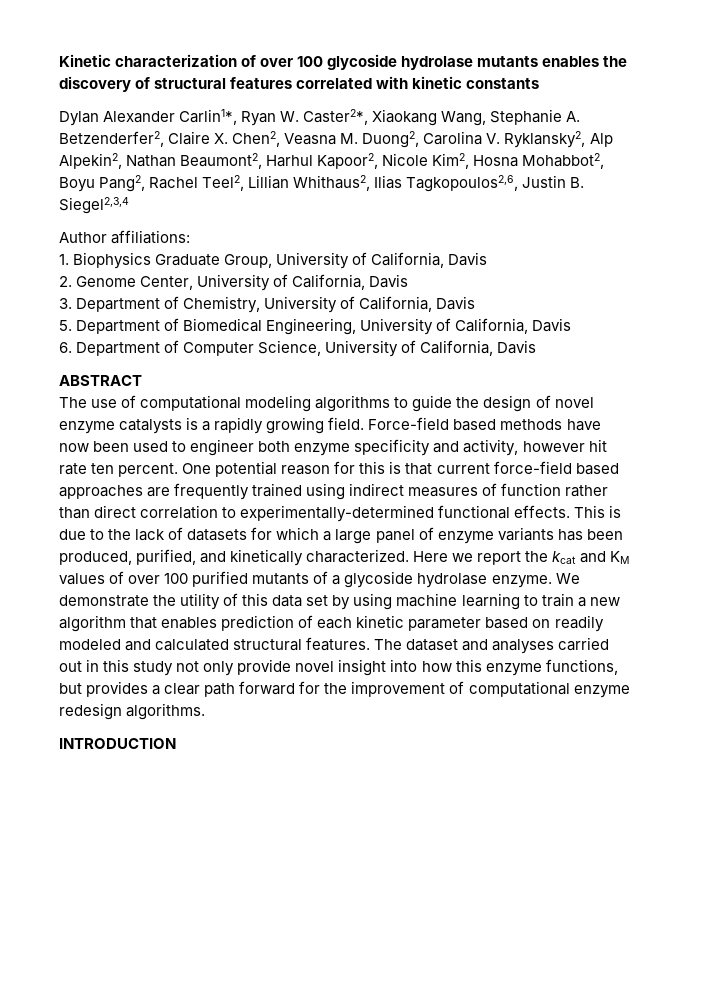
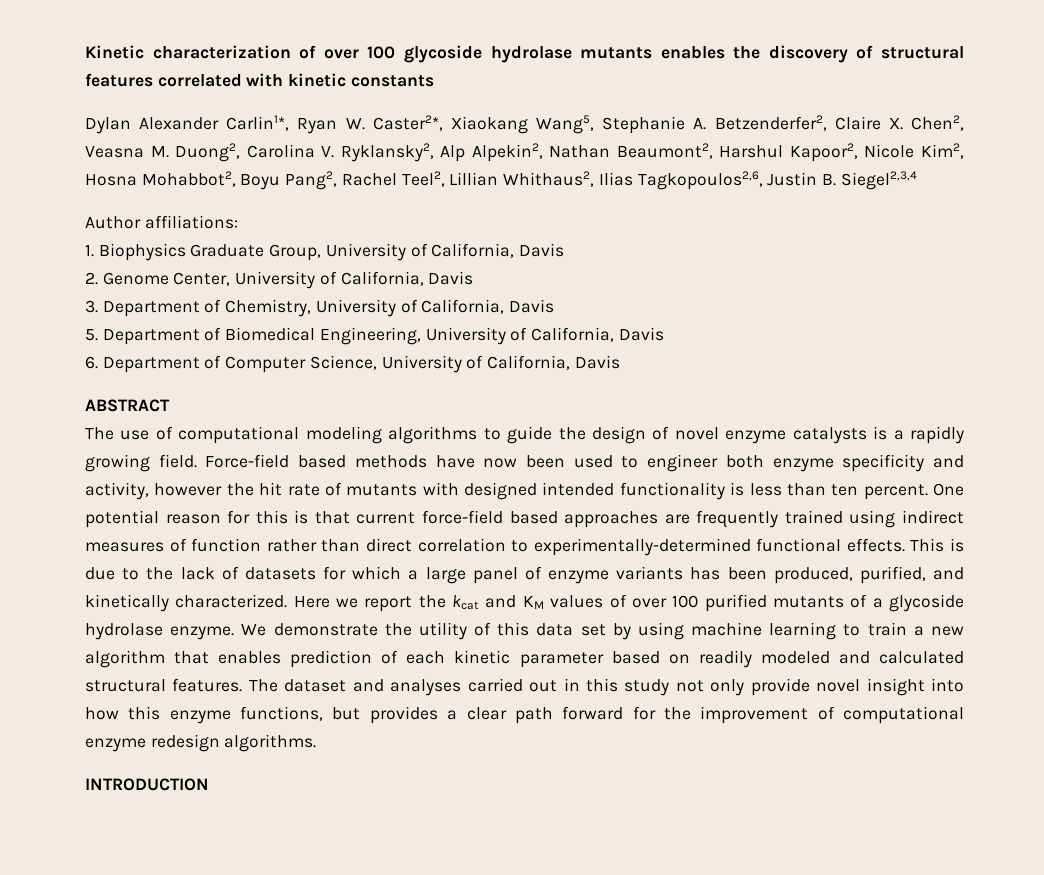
- Dylan Alexander Carlin1*, Ryan W. Caster2*, Xiaokang Wang, Stephanie A. Betzenderfer2, Claire X. Chen2, Veasna M. Duong2, Carolina V. Ryklansky2, Alp Alpekin2, Nathan Beaumont2, Harhul Kapoor2, Nicole Kim2, Hosna Mohabbot2, Boyu Pang2, Rachel Teel2, Lillian Whithaus2, Ilias Tagkopoulos2,6, Justin B. Siegel2,3,4
+ Dylan Alexander Carlin1*, Ryan W. Caster2*, Xiaokang Wang5, Stephanie A. Betzenderfer2, Claire X. Chen2, Veasna M. Duong2, Carolina V. Ryklansky2, Alp Alpekin2, Nathan Beaumont2, Harshul Kapoor2, Nicole Kim2, Hosna Mohabbot2, Boyu Pang2, Rachel Teel2, Lillian Whithaus2, Ilias Tagkopoulos2,6, Justin B. Siegel2,3,4
- Force-field based methods have now been used to engineer both enzyme specificity and activity, however hit rate ten percent.
+ Force-field based methods have now been used to engineer both enzyme specificity and activity, however the hit rate of mutants with designed intended functionality is less than ten percent.

